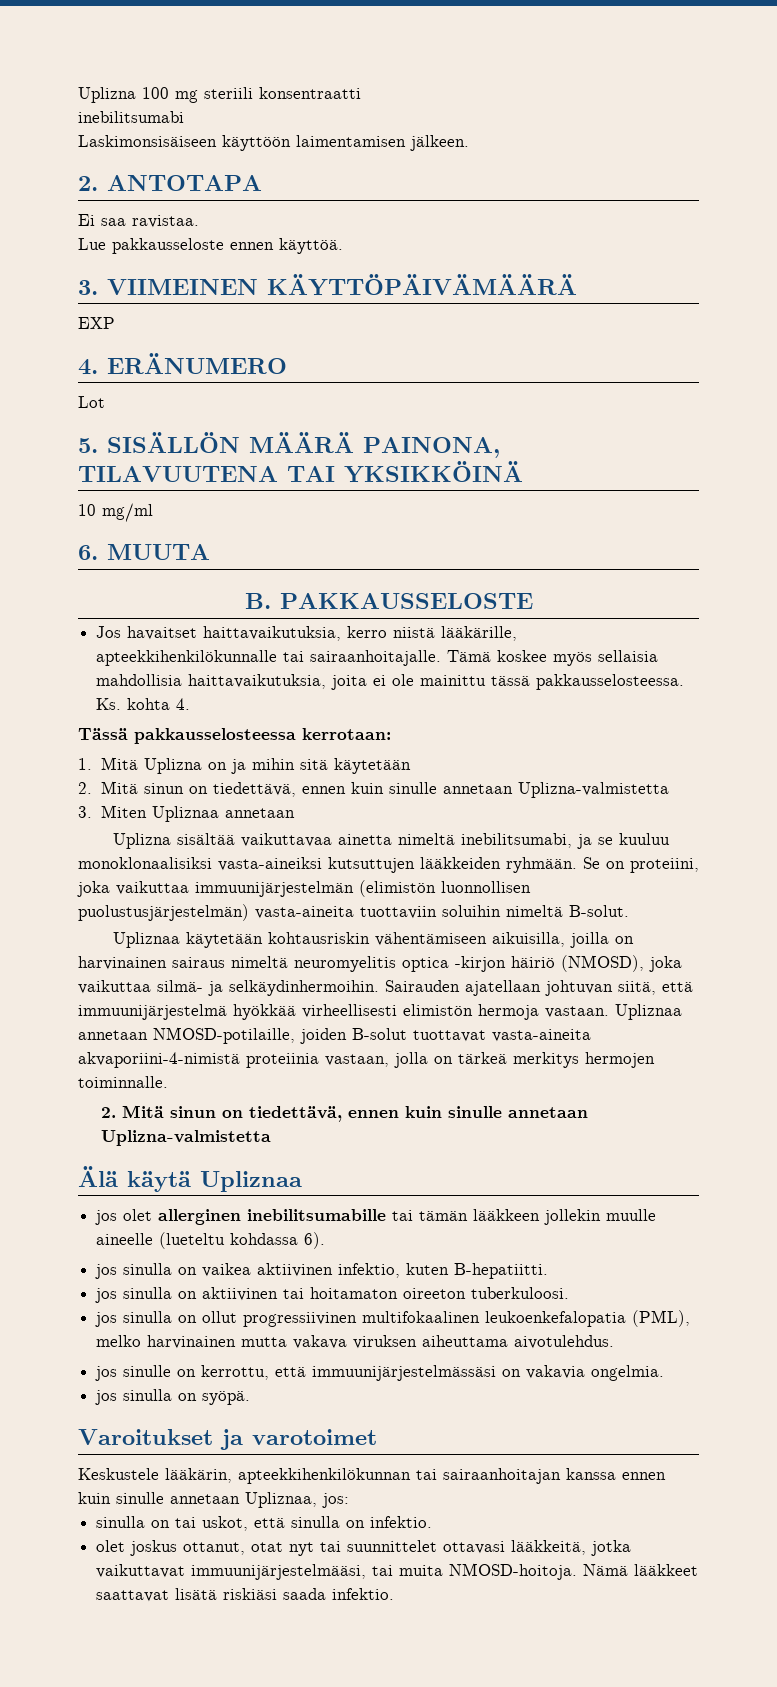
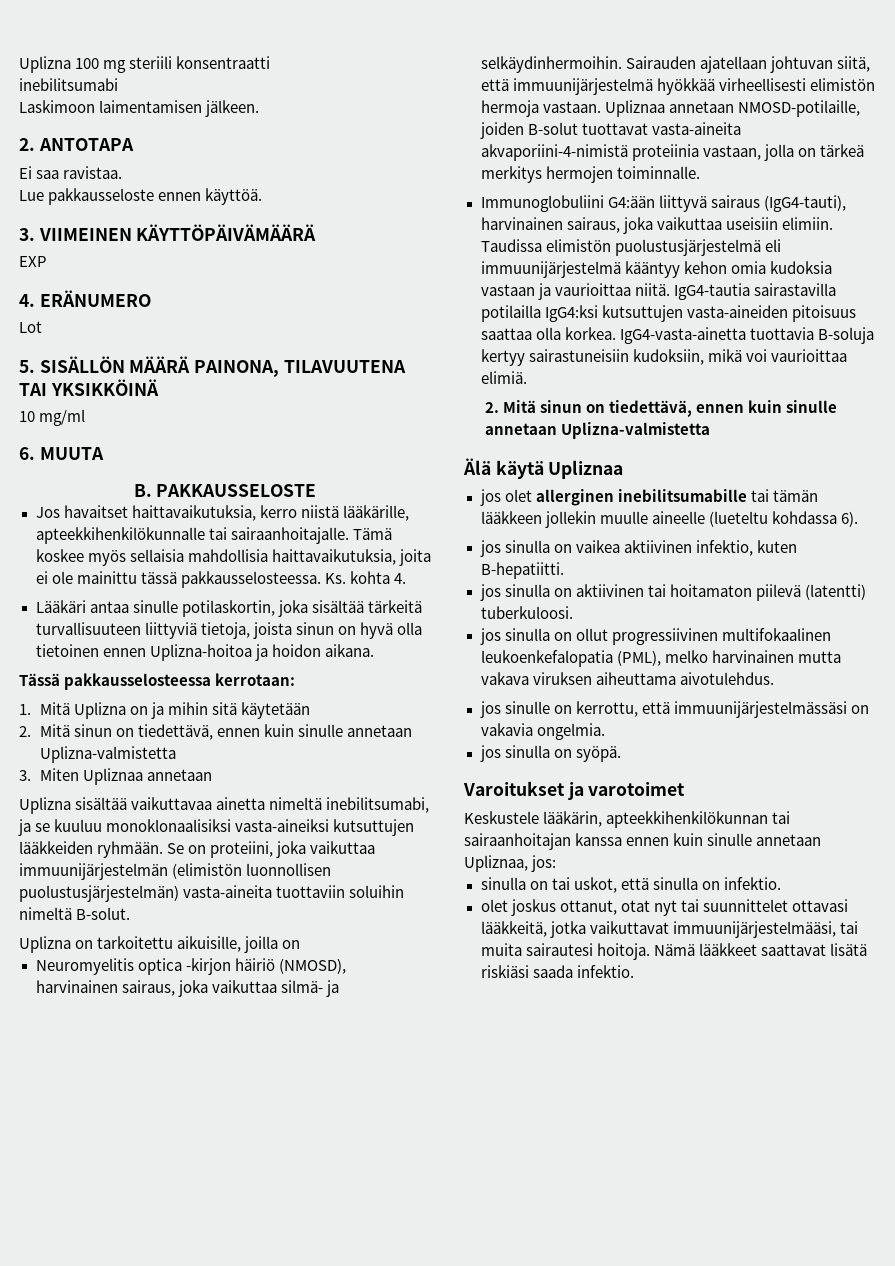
- Laskimonsisäiseen käyttöön laimentamisen jälkeen.
+ Laskimoon laimentamisen jälkeen.
+ Lääkäri antaa sinulle potilaskortin, joka sisältää tärkeitä turvallisuuteen liittyviä tietoja, joista sinun on hyvä olla tietoinen ennen Uplizna-hoitoa ja hoidon aikana.
- Upliznaa käytetään kohtausriskin vähentämiseen aikuisilla, joilla on harvinainen sairaus nimeltä neuromyelitis optica -kirjon häiriö (NMOSD), joka vaikuttaa silmä- ja selkäydinhermoihin.
+ Uplizna on tarkoitettu aikuisille, joilla on
+ Neuromyelitis optica -kirjon häiriö (NMOSD), harvinainen sairaus, joka vaikuttaa silmä- ja selkäydinhermoihin.
+ Immunoglobuliini G4:ään liittyvä sairaus (IgG4-tauti), harvinainen sairaus, joka vaikuttaa useisiin elimiin. Taudissa elimistön puolustusjärjestelmä eli immuunijärjestelmä kääntyy kehon omia kudoksia vastaan ja vaurioittaa niitä. IgG4-tautia sairastavilla potilailla IgG4:ksi kutsuttujen vasta-aineiden pitoisuus saattaa olla korkea. IgG4-vasta-ainetta tuottavia B-soluja kertyy sairastuneisiin kudoksiin, mikä voi vaurioittaa elimiä.
- jos sinulla on aktiivinen tai hoitamaton oireeton tuberkuloosi.
+ jos sinulla on aktiivinen tai hoitamaton piilevä (latentti) tuberkuloosi.
- olet joskus ottanut, otat nyt tai suunnittelet ottavasi lääkkeitä, jotka vaikuttavat immuunijärjestelmääsi, tai muita NMOSD-hoitoja.
+ olet joskus ottanut, otat nyt tai suunnittelet ottavasi lääkkeitä, jotka vaikuttavat immuunijärjestelmääsi, tai muita sairautesi hoitoja.

